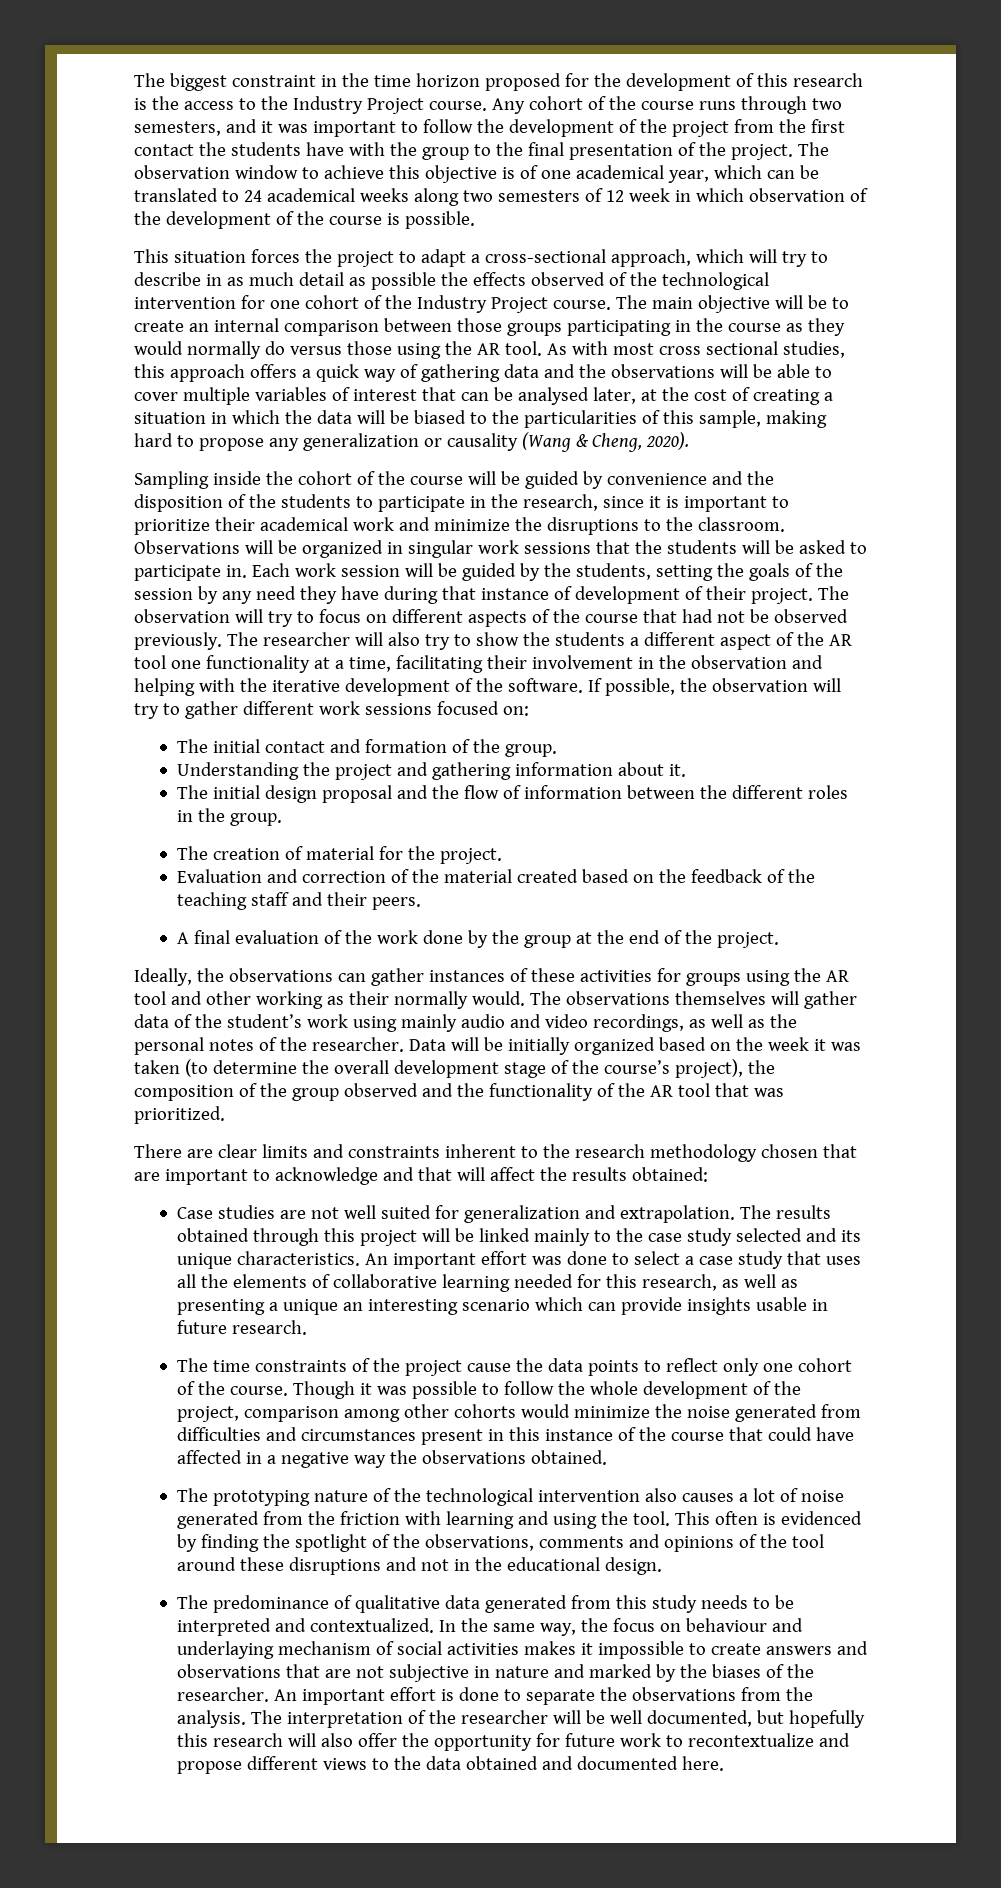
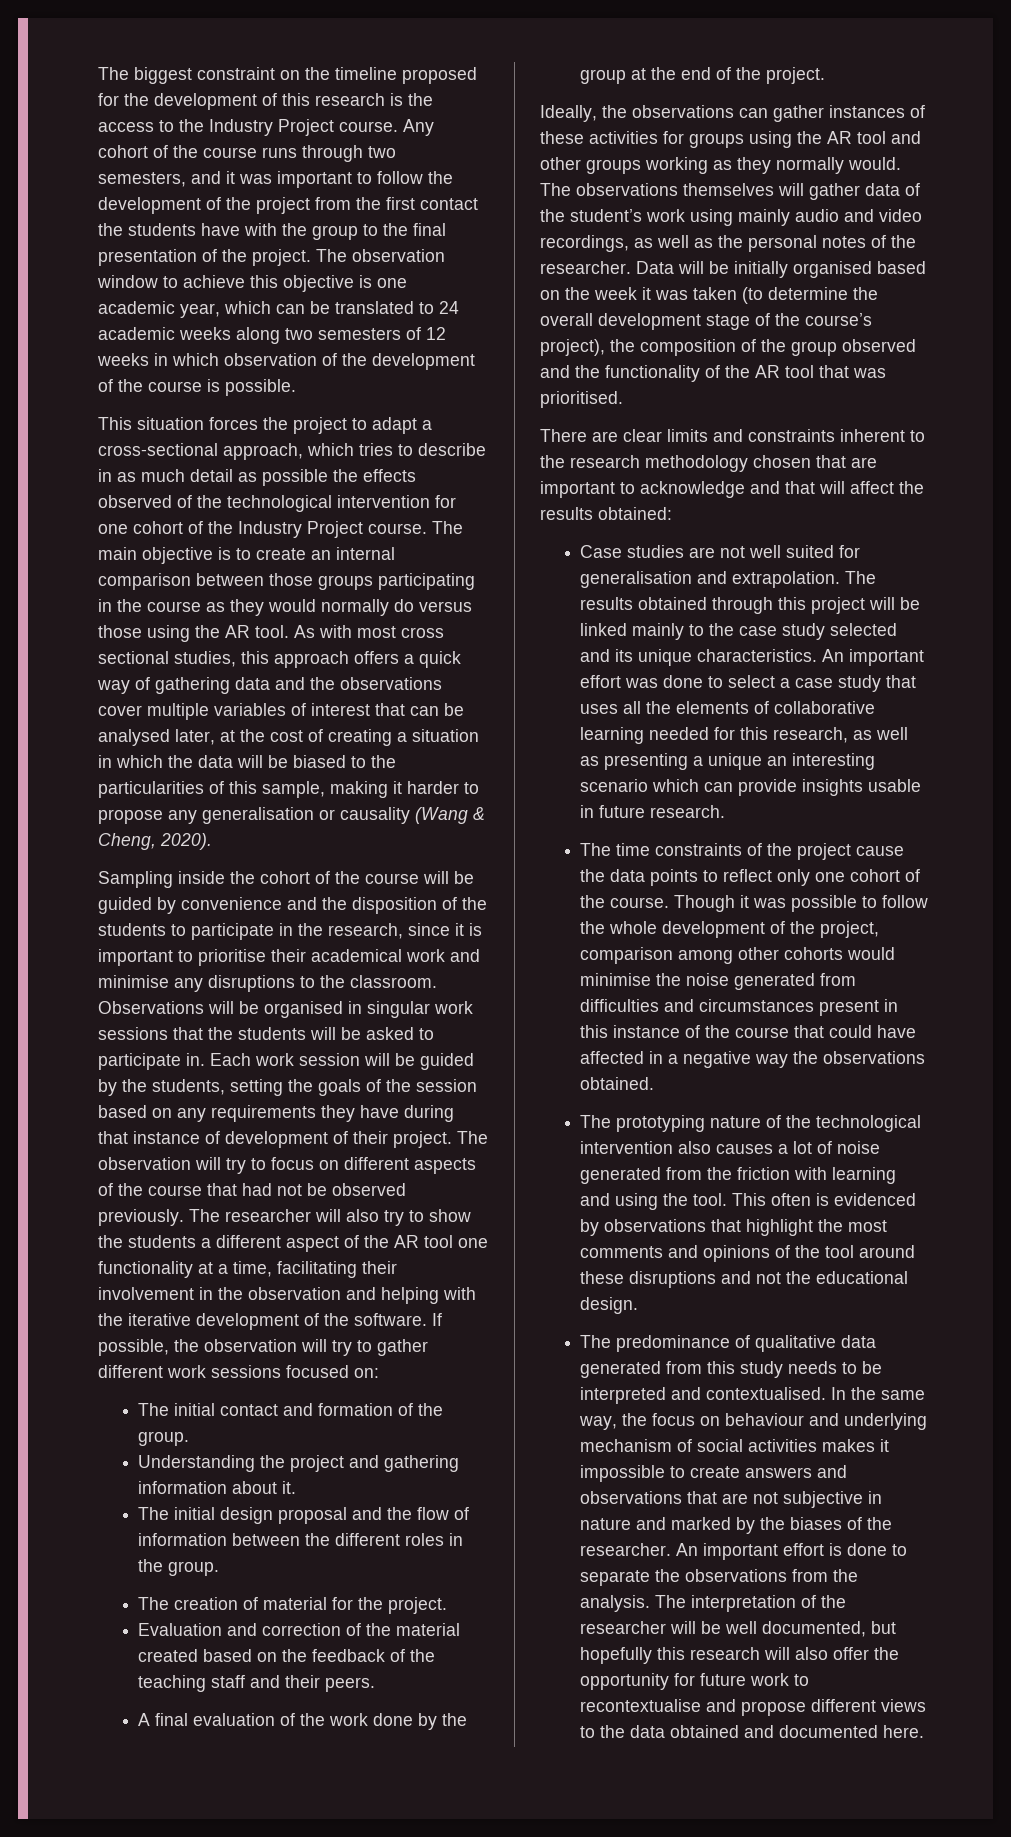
- The biggest constraint in the time horizon proposed for the development of this research is the access to the Industry Project course.
+ The biggest constraint on the timeline proposed for the development of this research is the access to the Industry Project course.
- The observation window to achieve this objective is of one academical year, which can be translated to 24 academical weeks along two semesters of 12 week in which observation of the development of the course is possible.
+ The observation window to achieve this objective is one academic year, which can be translated to 24 academic weeks along two semesters of 12 weeks in which observation of the development of the course is possible.
- This situation forces the project to adapt a cross-sectional approach, which will try to describe in as much detail as possible the effects observed of the technological intervention for one cohort of the Industry Project course.
+ This situation forces the project to adapt a cross-sectional approach, which tries to describe in as much detail as possible the effects observed of the technological intervention for one cohort of the Industry Project course.
- The main objective will be to create an internal comparison between those groups participating in the course as they would normally do versus those using the AR tool.
+ The main objective is to create an internal comparison between those groups participating in the course as they would normally do versus those using the AR tool.
- As with most cross sectional studies, this approach offers a quick way of gathering data and the observations will be able to cover multiple variables of interest that can be analysed later, at the cost of creating a situation in which the data will be biased to the particularities of this sample, making hard to propose any generalization or causality (Wang & Cheng, 2020).
+ As with most cross sectional studies, this approach offers a quick way of gathering data and the observations cover multiple variables of interest that can be analysed later, at the cost of creating a situation in which the data will be biased to the particularities of this sample, making it harder to propose any generalisation or causality (Wang & Cheng, 2020).
- Sampling inside the cohort of the course will be guided by convenience and the disposition of the students to participate in the research, since it is important to prioritize their academical work and minimize the disruptions to the classroom.
+ Sampling inside the cohort of the course will be guided by convenience and the disposition of the students to participate in the research, since it is important to prioritise their academical work and minimise any disruptions to the classroom.
- Observations will be organized in singular work sessions that the students will be asked to participate in.
+ Observations will be organised in singular work sessions that the students will be asked to participate in.
- Each work session will be guided by the students, setting the goals of the session by any need they have during that instance of development of their project.
+ Each work session will be guided by the students, setting the goals of the session based on any requirements they have during that instance of development of their project.
- Ideally, the observations can gather instances of these activities for groups using the AR tool and other working as their normally would.
+ Ideally, the observations can gather instances of these activities for groups using the AR tool and other groups working as they normally would.
- Data will be initially organized based on the week it was taken (to determine the overall development stage of the course’s project), the composition of the group observed and the functionality of the AR tool that was prioritized.
+ Data will be initially organised based on the week it was taken (to determine the overall development stage of the course’s project), the composition of the group observed and the functionality of the AR tool that was prioritised.
- Case studies are not well suited for generalization and extrapolation.
+ Case studies are not well suited for generalisation and extrapolation.
- Though it was possible to follow the whole development of the project, comparison among other cohorts would minimize the noise generated from difficulties and circumstances present in this instance of the course that could have affected in a negative way the observations obtained.
+ Though it was possible to follow the whole development of the project, comparison among other cohorts would minimise the noise generated from difficulties and circumstances present in this instance of the course that could have affected in a negative way the observations obtained.
- This often is evidenced by finding the spotlight of the observations, comments and opinions of the tool around these disruptions and not in the educational design.
+ This often is evidenced by observations that highlight the most comments and opinions of the tool around these disruptions and not the educational design.
- The predominance of qualitative data generated from this study needs to be interpreted and contextualized.
+ The predominance of qualitative data generated from this study needs to be interpreted and contextualised.
- In the same way, the focus on behaviour and underlaying mechanism of social activities makes it impossible to create answers and observations that are not subjective in nature and marked by the biases of the researcher.
+ In the same way, the focus on behaviour and underlying mechanism of social activities makes it impossible to create answers and observations that are not subjective in nature and marked by the biases of the researcher.
- The interpretation of the researcher will be well documented, but hopefully this research will also offer the opportunity for future work to recontextualize and propose different views to the data obtained and documented here.
+ The interpretation of the researcher will be well documented, but hopefully this research will also offer the opportunity for future work to recontextualise and propose different views to the data obtained and documented here.

